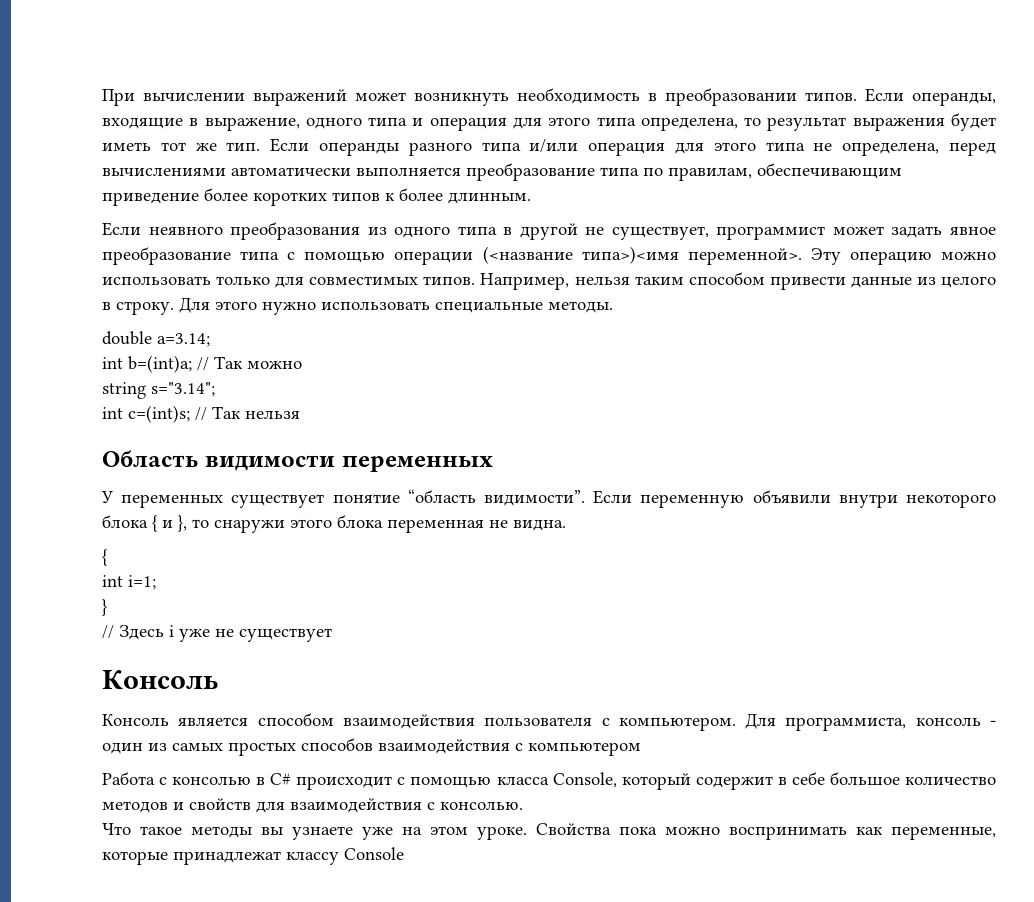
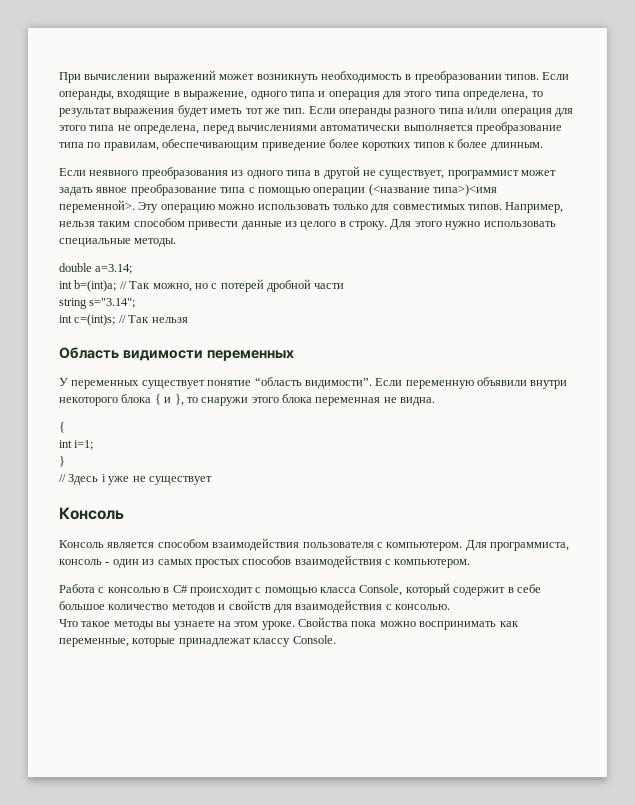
- int b=(int)a; // Так можно
+ int b=(int)a; // Так можно, но с потерей дробной части
- Для программиста, консоль - один из самых простых способов взаимодействия с компьютером
+ Для программиста, консоль - один из самых простых способов взаимодействия с компьютером.
- Что такое методы вы узнаете уже на этом уроке.
+ Что такое методы вы узнаете на этом уроке.
- Свойства пока можно воспринимать как переменные, которые принадлежат классу Console
+ Свойства пока можно воспринимать как переменные, которые принадлежат классу Console.

